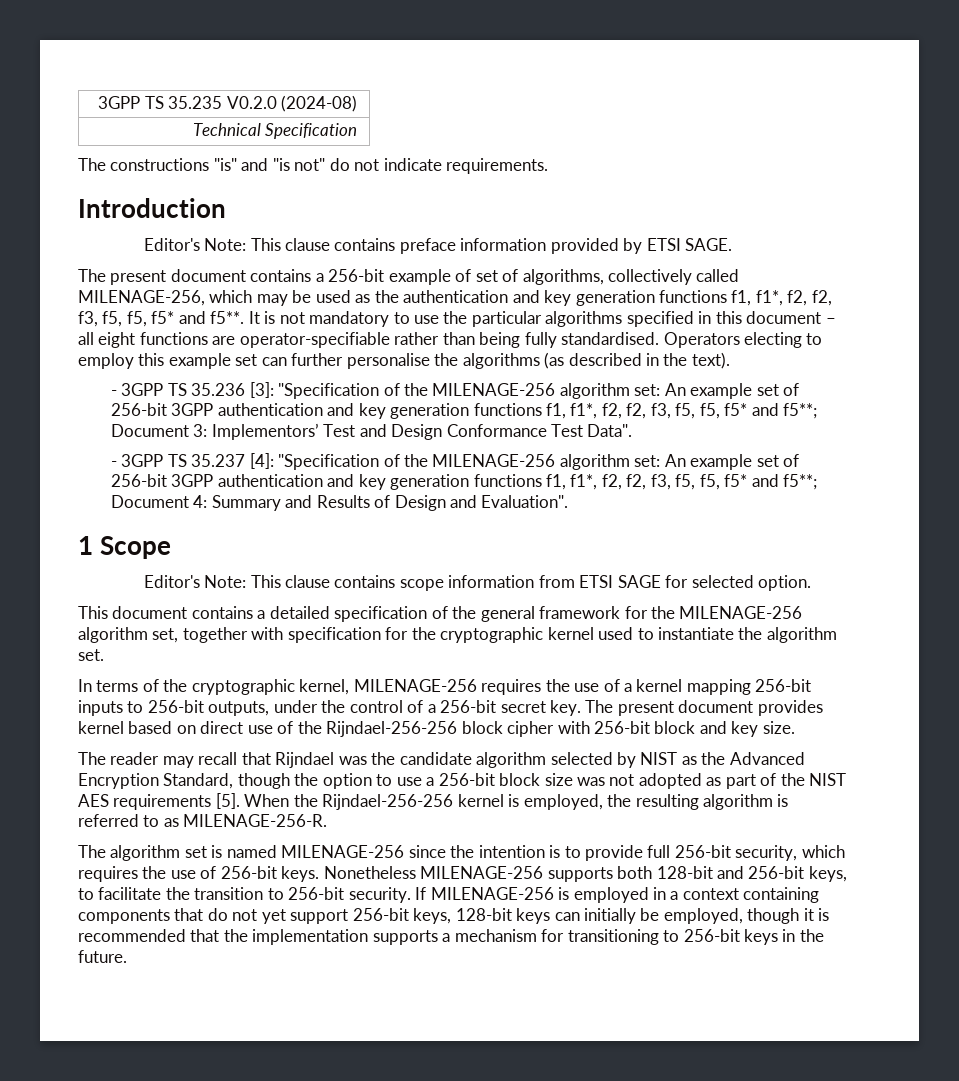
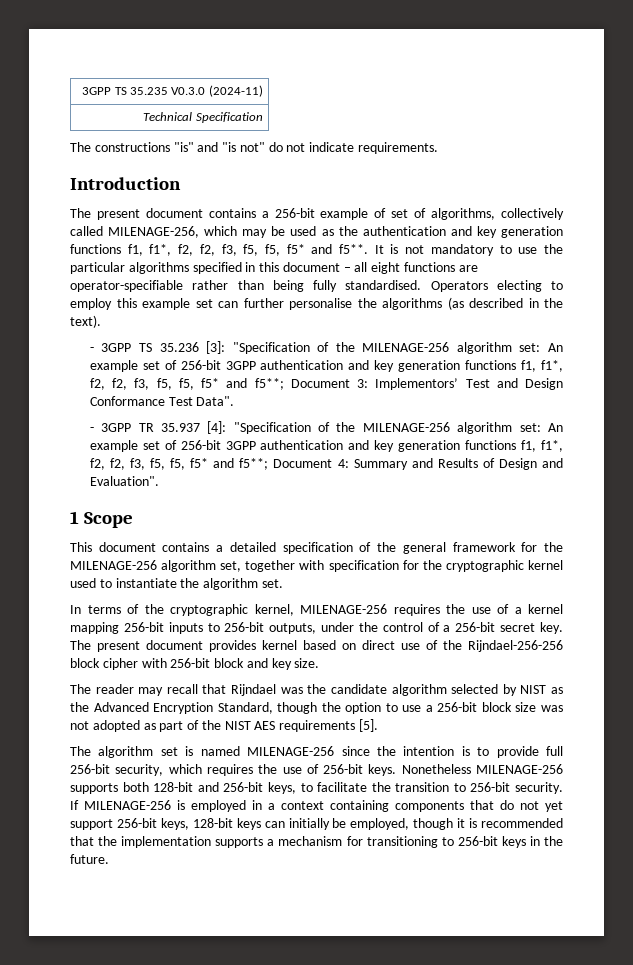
- 3GPP TS 35.235 V0.2.0 (2024-08)
+ 3GPP TS 35.235 V0.3.0 (2024-11)
- Editor's Note: This clause contains preface information provided by ETSI SAGE.
- - 3GPP TS 35.237 [4]: "Specification of the MILENAGE-256 algorithm set: An example set of 256-bit 3GPP authentication and key generation functions f1, f1*, f2, f2, f3, f5, f5, f5* and f5**; Document 4: Summary and Results of Design and Evaluation".
+ - 3GPP TR 35.937 [4]: "Specification of the MILENAGE-256 algorithm set: An example set of 256-bit 3GPP authentication and key generation functions f1, f1*, f2, f2, f3, f5, f5, f5* and f5**; Document 4: Summary and Results of Design and Evaluation".
- Editor's Note: This clause contains scope information from ETSI SAGE for selected option.
- When the Rijndael-256-256 kernel is employed, the resulting algorithm is referred to as MILENAGE-256-R.

